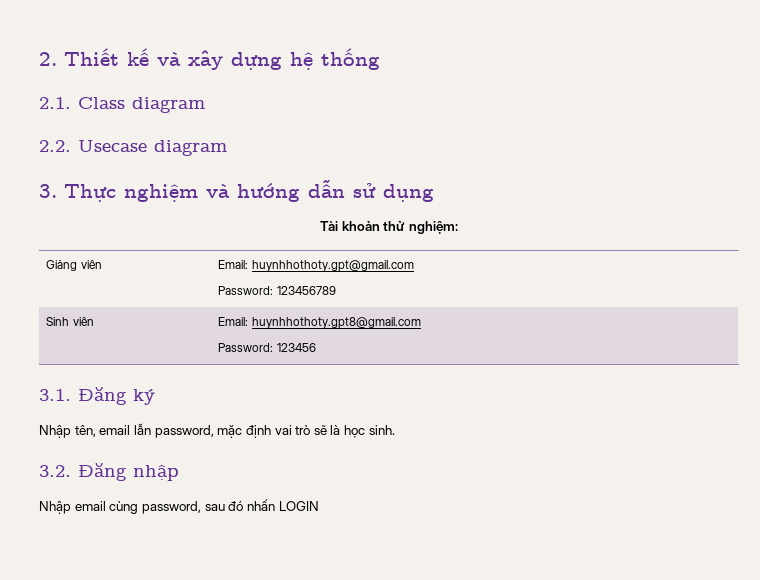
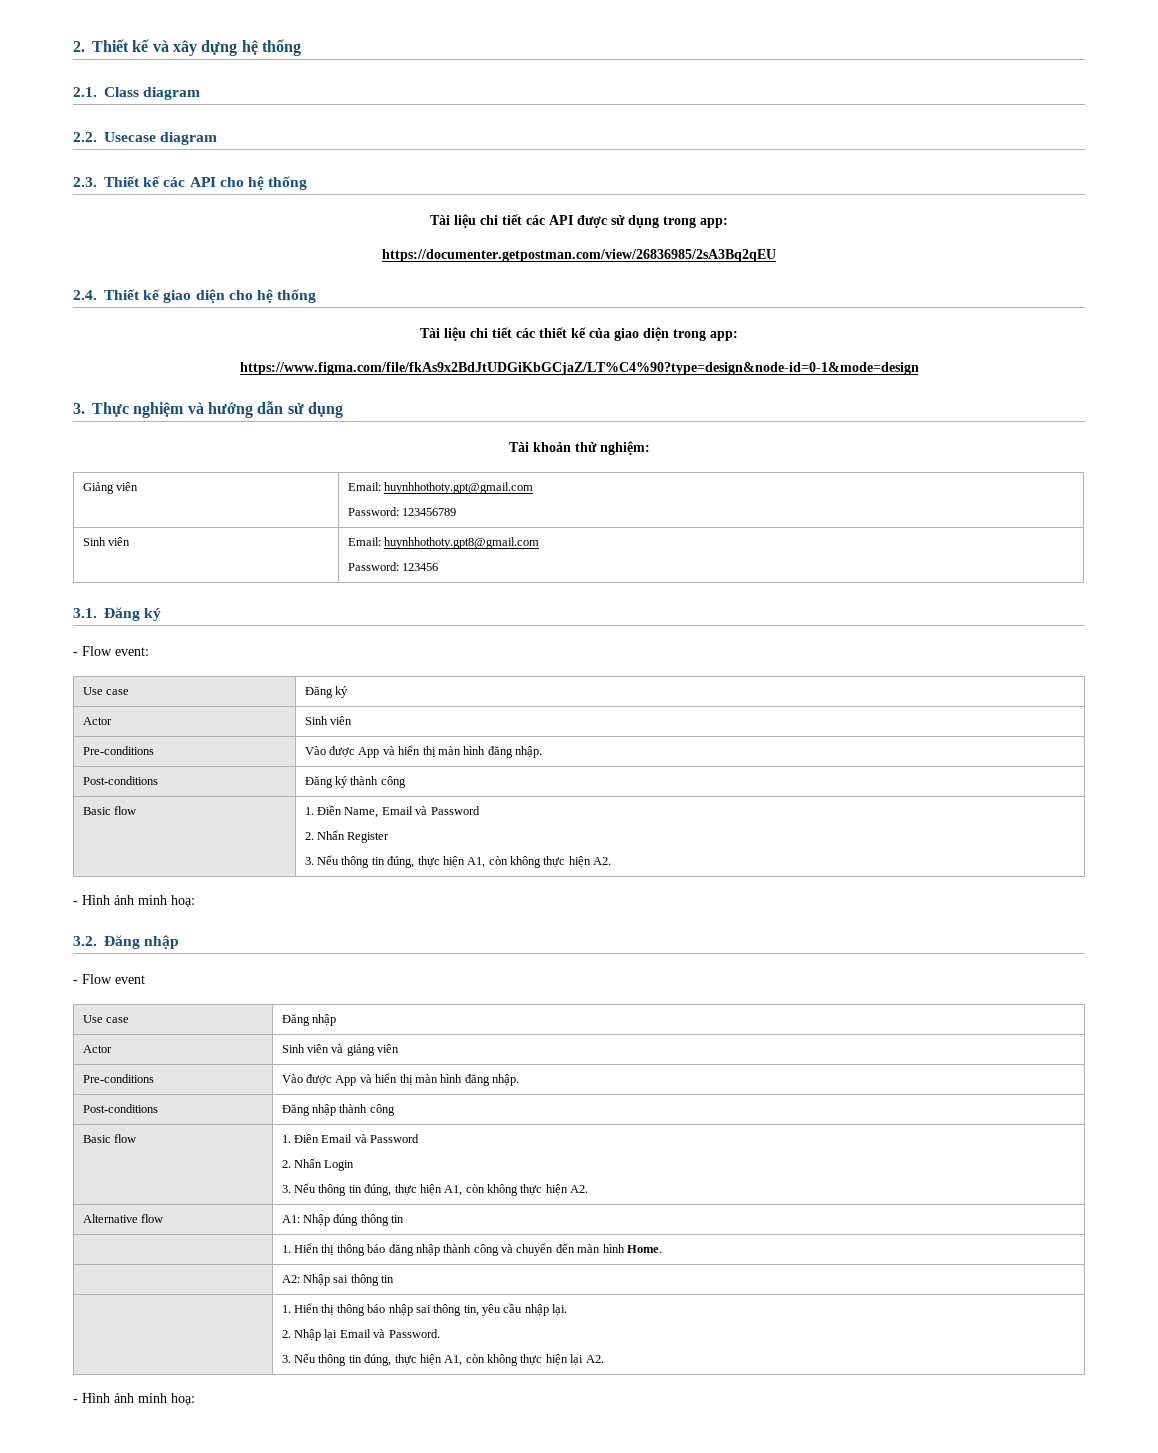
+ 2.3. Thiết kế các API cho hệ thống
+ Tài liệu chi tiết các API được sử dụng trong app:
+ https://documenter.getpostman.com/view/26836985/2sA3Bq2qEU
+ 2.4. Thiết kế giao diện cho hệ thống
+ Tài liệu chi tiết các thiết kế của giao diện trong app:
+ https://www.figma.com/file/fkAs9x2BdJtUDGiKbGCjaZ/LT%C4%90?type=design&node-id=0-1&mode=design
- Nhập tên, email lẫn password, mặc định vai trò sẽ là học sinh.
+ - Flow event:
+ Use case | Đăng ký
+ Actor | Sinh viên
+ Pre-conditions | Vào được App và hiển thị màn hình đăng nhập.
+ Post-conditions | Đăng ký thành công
+ Basic flow | 1. Điền Name, Email và Password
+ 2. Nhấn Register
+ 3. Nếu thông tin đúng, thực hiện A1, còn không thực hiện A2.
+ - Hình ảnh minh hoạ:
  3.2. Đăng nhập
- Nhập email cùng password, sau đó nhấn LOGIN
+ - Flow event
+ Use case | Đăng nhập
+ Actor | Sinh viên và giảng viên
+ Pre-conditions | Vào được App và hiển thị màn hình đăng nhập.
+ Post-conditions | Đăng nhập thành công
+ Basic flow | 1. Điền Email và Password
+ 2. Nhấn Login
+ 3. Nếu thông tin đúng, thực hiện A1, còn không thực hiện A2.
+ Alternative flow | A1: Nhập đúng thông tin
+ | 1. Hiển thị thông báo đăng nhập thành công và chuyển đến màn hình Home.
+ | A2: Nhập sai thông tin
+ | 1. Hiển thị thông báo nhập sai thông tin, yêu cầu nhập lại.
+ 2. Nhập lại Email và Password.
+ 3. Nếu thông tin đúng, thực hiện A1, còn không thực hiện lại A2.
+ - Hình ảnh minh hoạ:

